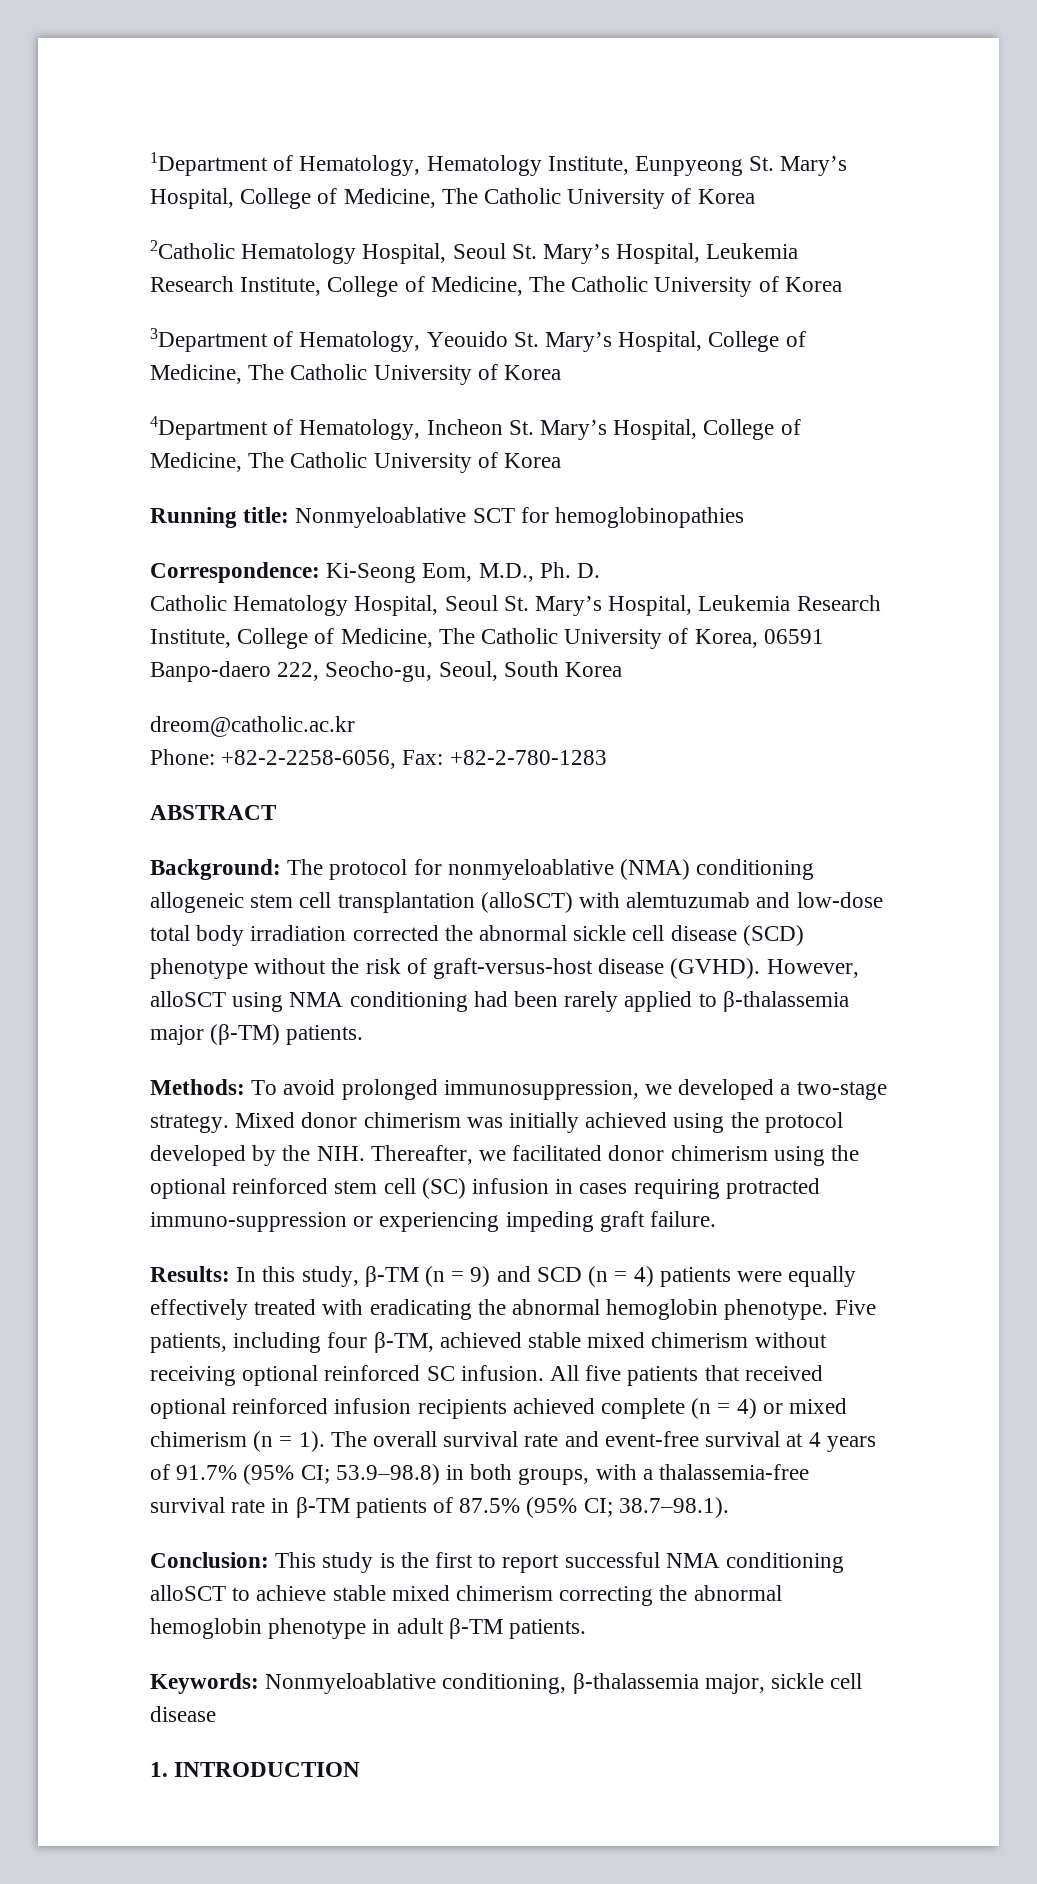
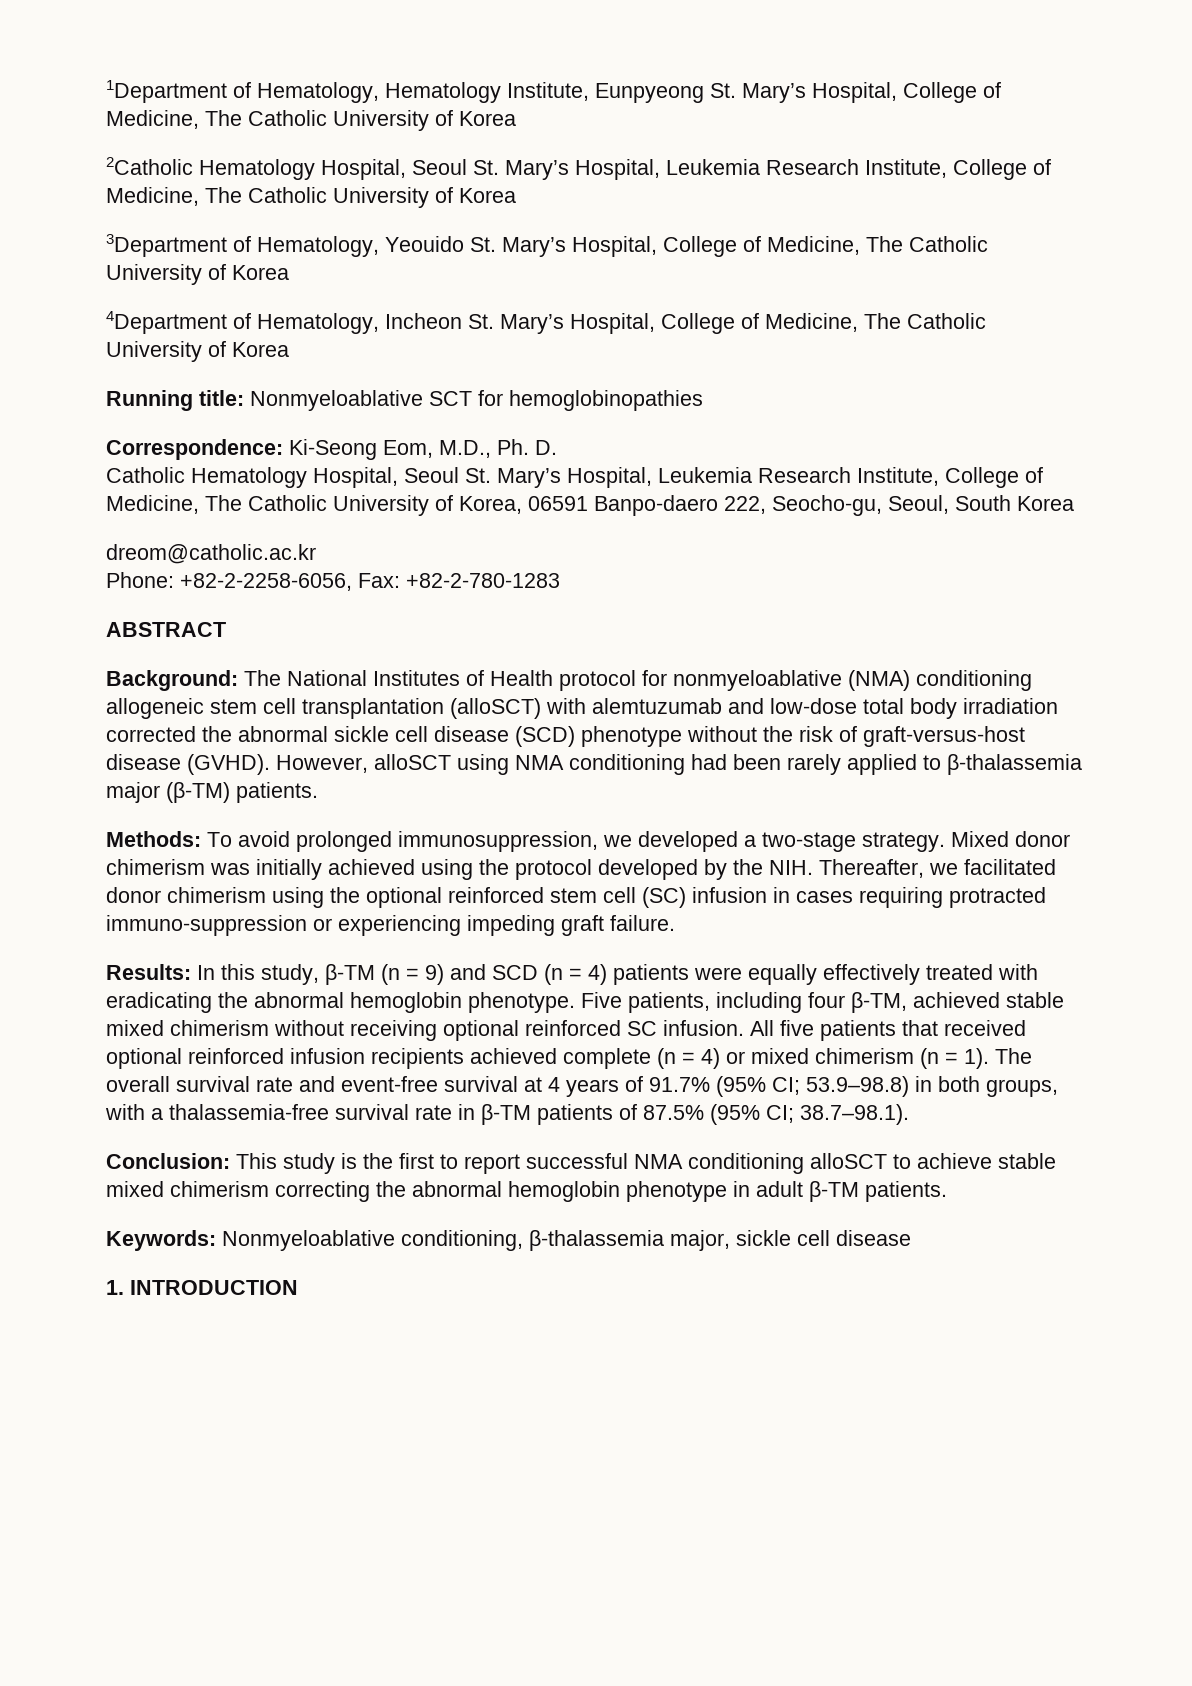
- Background: The protocol for nonmyeloablative (NMA) conditioning allogeneic stem cell transplantation (alloSCT) with alemtuzumab and low-dose total body irradiation corrected the abnormal sickle cell disease (SCD) phenotype without the risk of graft-versus-host disease (GVHD).
+ Background: The National Institutes of Health protocol for nonmyeloablative (NMA) conditioning allogeneic stem cell transplantation (alloSCT) with alemtuzumab and low-dose total body irradiation corrected the abnormal sickle cell disease (SCD) phenotype without the risk of graft-versus-host disease (GVHD).

